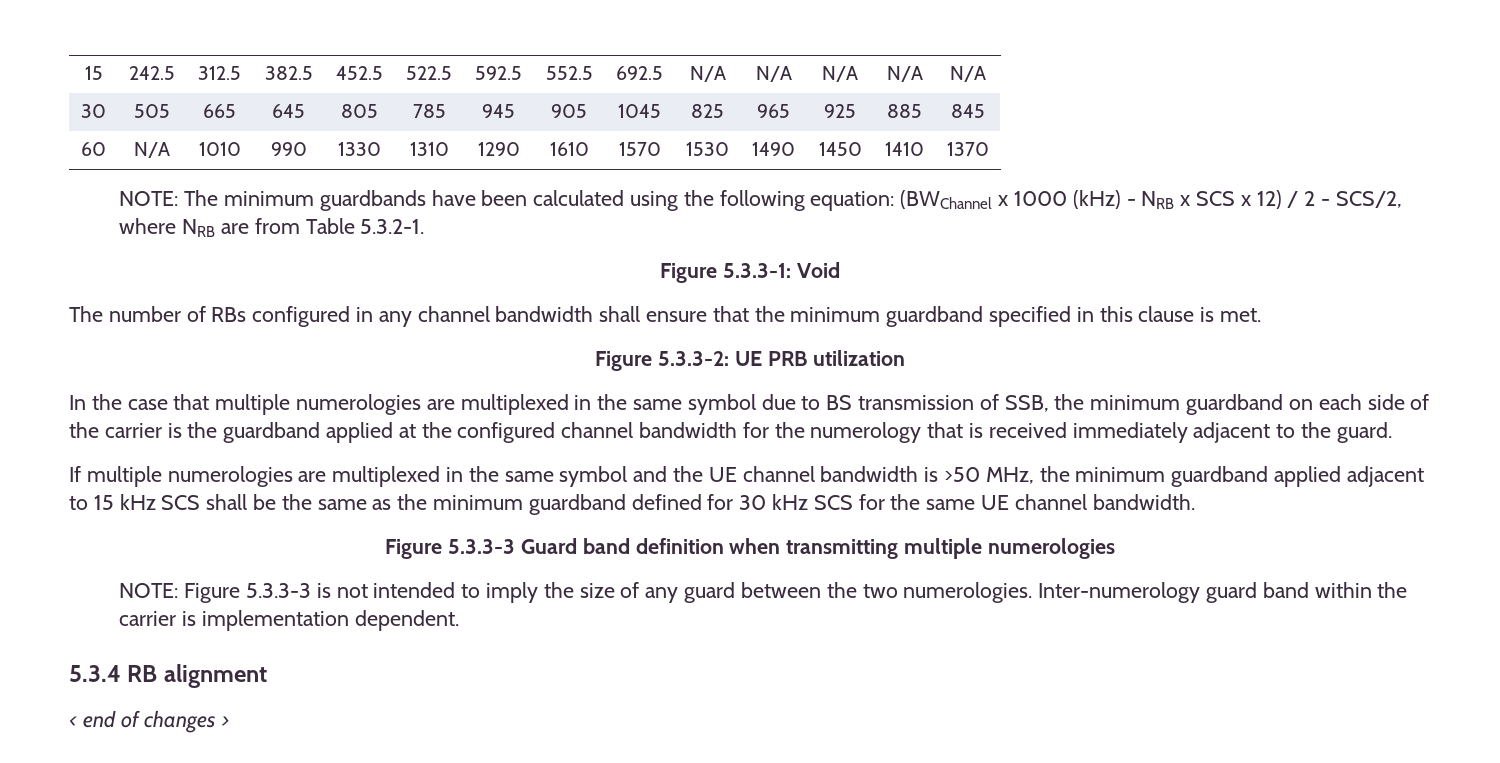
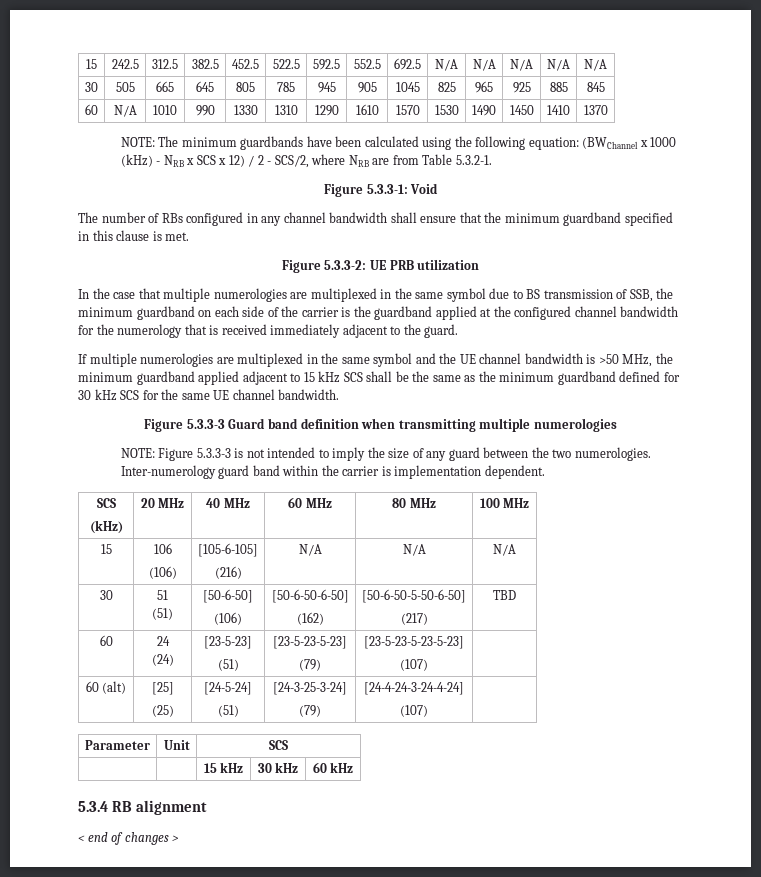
  Inter-numerology guard band within the carrier is implementation dependent.
+ SCS
+ (kHz) | 20 MHz | 40 MHz | 60 MHz | 80 MHz | 100 MHz
+ 15 | 106
+ (106) | [105-6-105]
+ (216) | N/A | N/A | N/A
+ 30 | 51
+ (51) | [50-6-50]
+ (106) | [50-6-50-6-50]
+ (162) | [50-6-50-5-50-6-50]
+ (217) | TBD
+ 60 | 24
+ (24) | [23-5-23]
+ (51) | [23-5-23-5-23]
+ (79) | [23-5-23-5-23-5-23]
+ (107) |
+ 60 (alt) | [25]
+ (25) | [24-5-24]
+ (51) | [24-3-25-3-24]
+ (79) | [24-4-24-3-24-4-24]
+ (107) |
+ Parameter | Unit | SCS
+ | | 15 kHz | 30 kHz | 60 kHz

